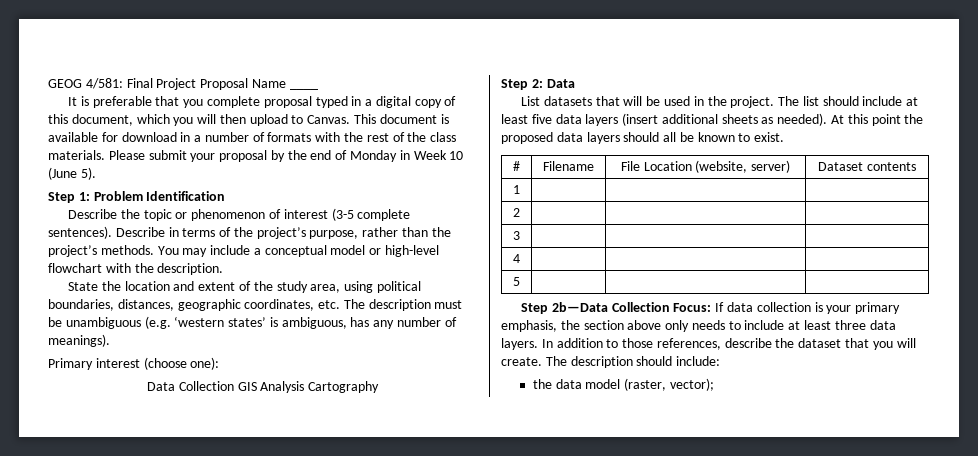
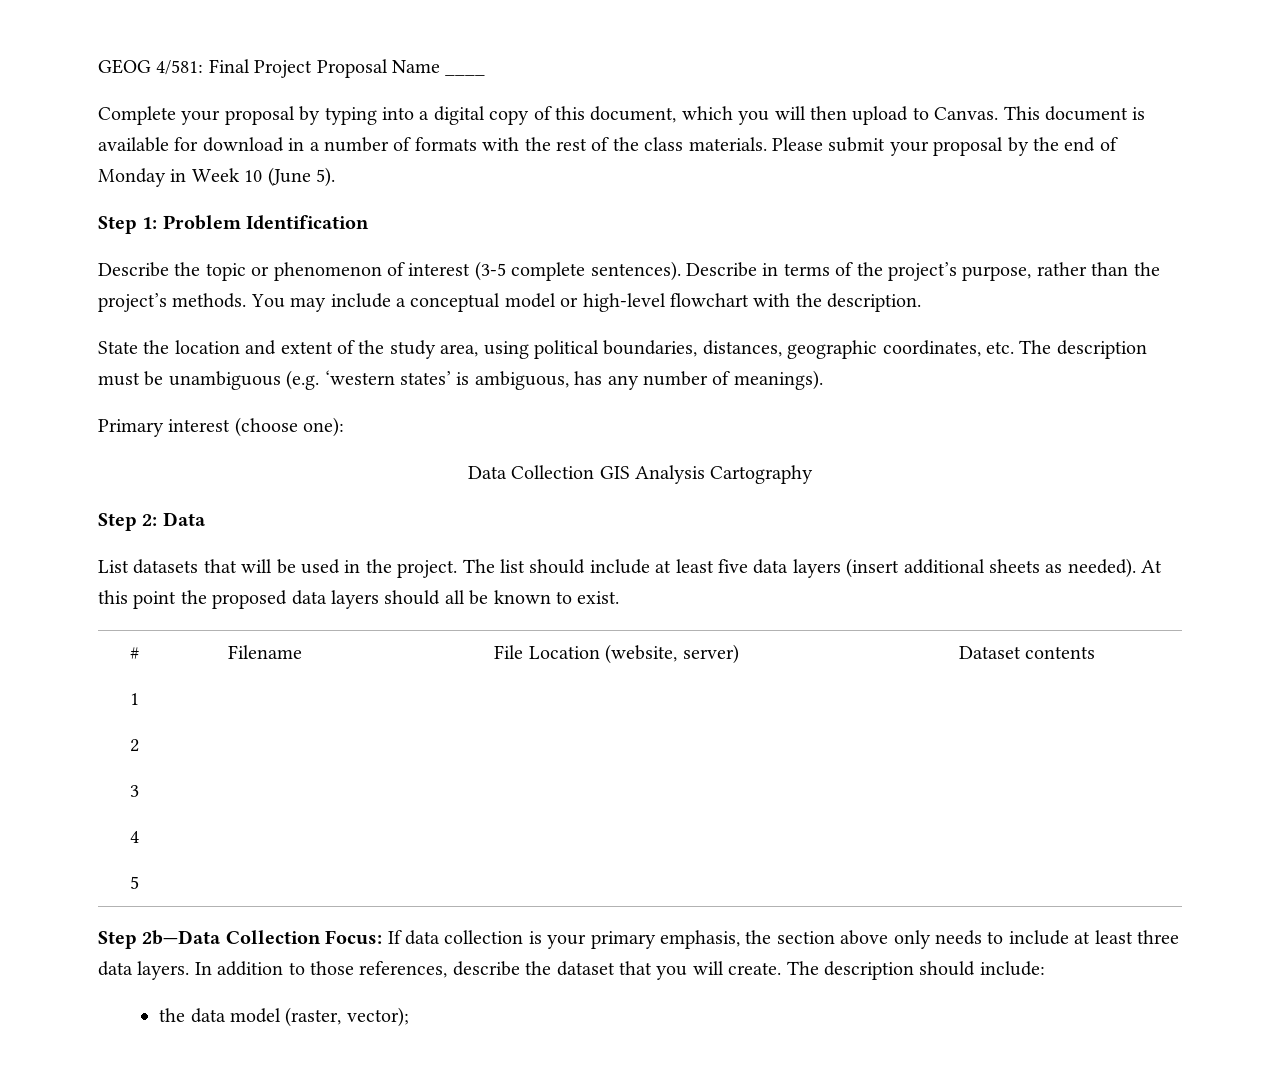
- It is preferable that you complete proposal typed in a digital copy of this document, which you will then upload to Canvas.
+ Complete your proposal by typing into a digital copy of this document, which you will then upload to Canvas.

